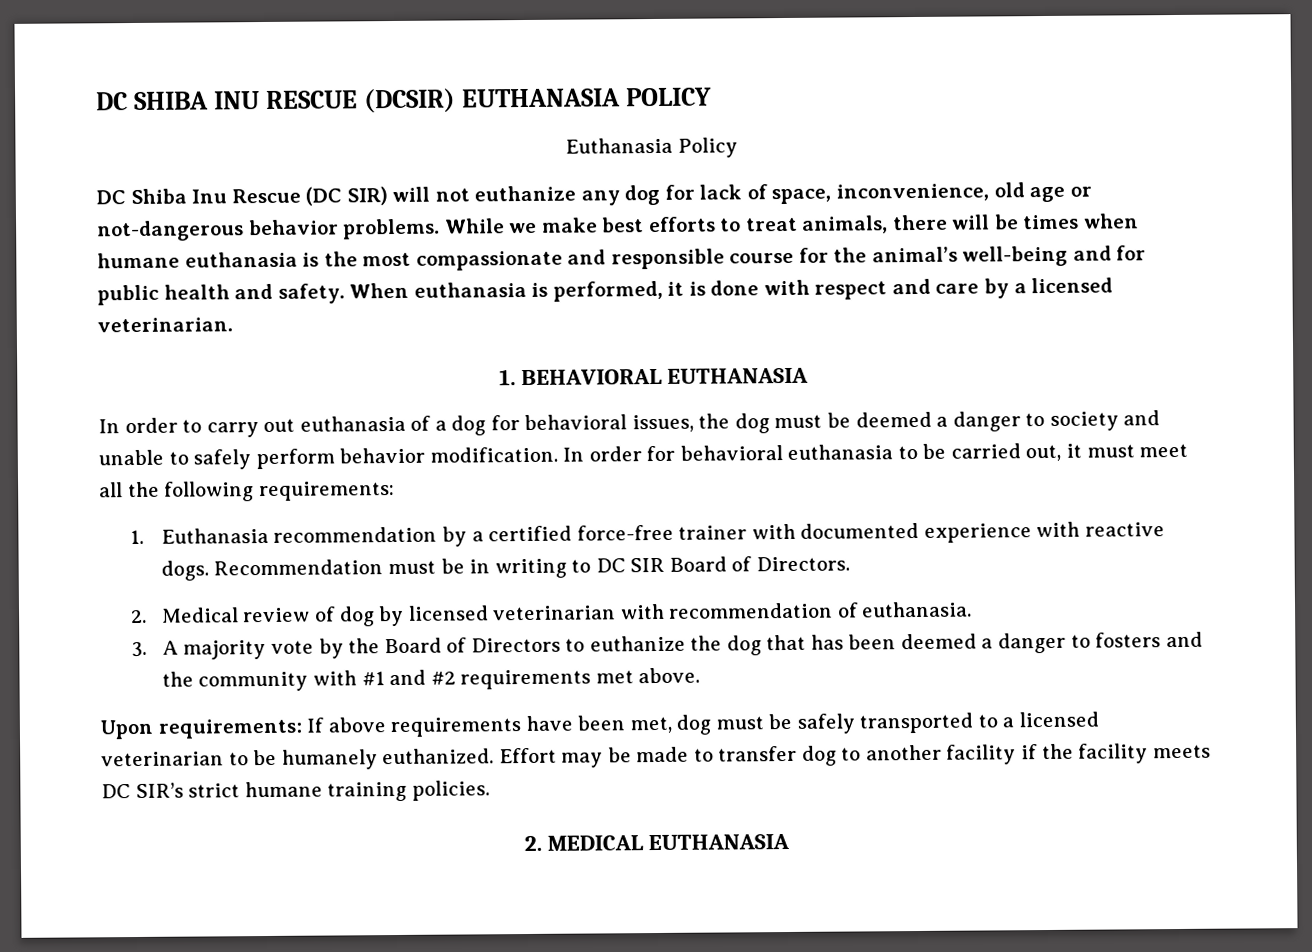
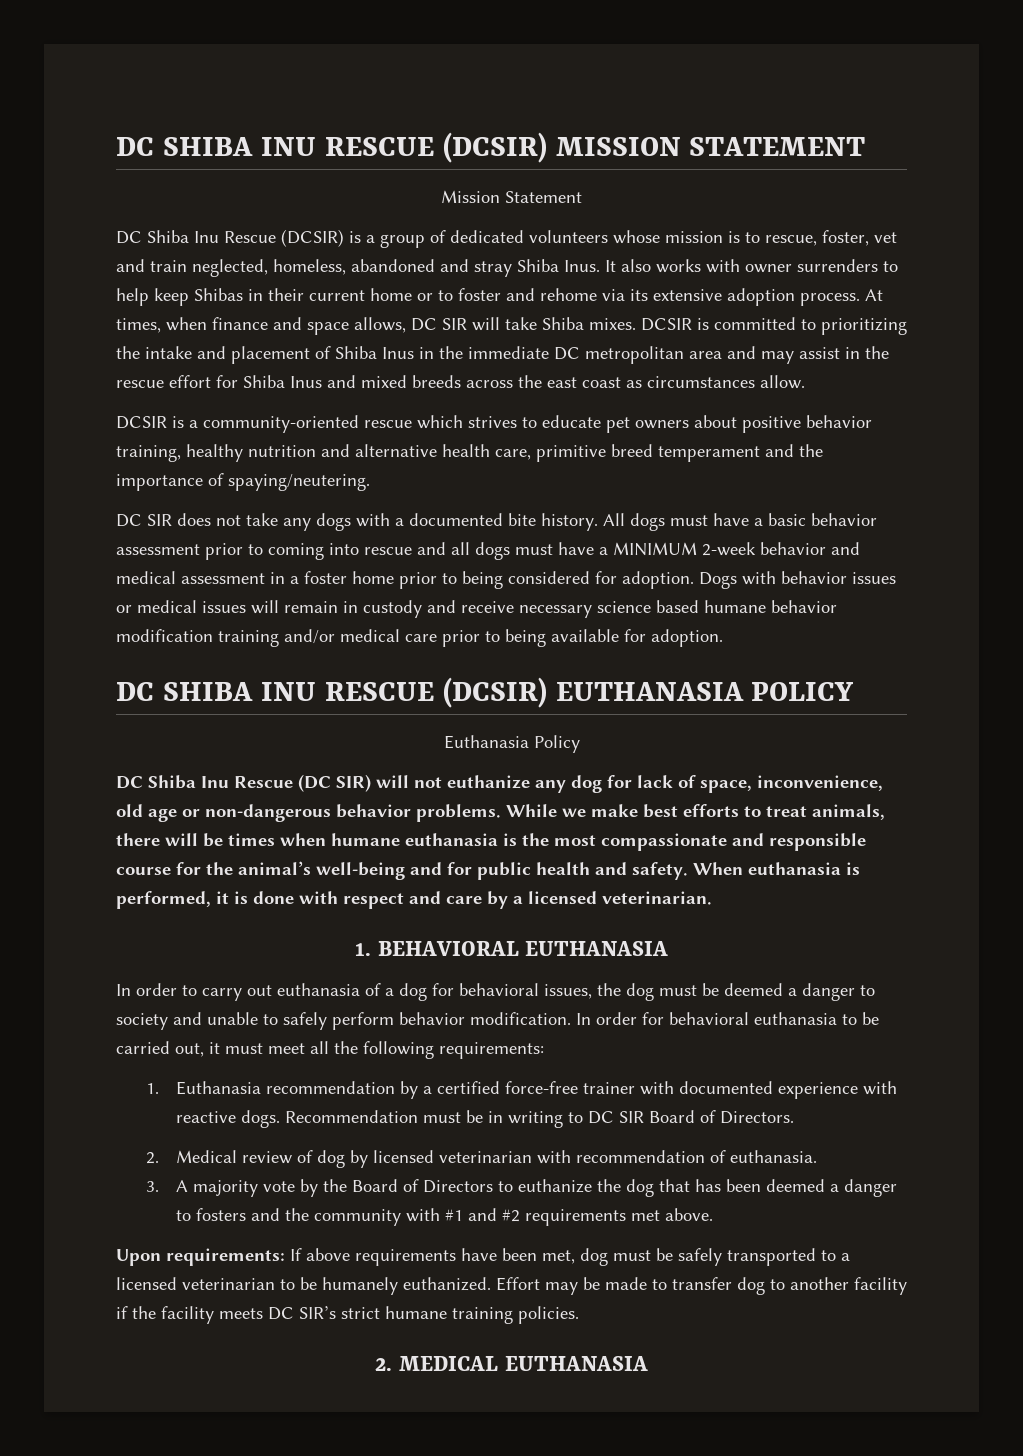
+ DC SHIBA INU RESCUE (DCSIR) MISSION STATEMENT
+ Mission Statement
+ DC Shiba Inu Rescue (DCSIR) is a group of dedicated volunteers whose mission is to rescue, foster, vet and train neglected, homeless, abandoned and stray Shiba Inus. It also works with owner surrenders to help keep Shibas in their current home or to foster and rehome via its extensive adoption process. At times, when finance and space allows, DC SIR will take Shiba mixes. DCSIR is committed to prioritizing the intake and placement of Shiba Inus in the immediate DC metropolitan area and may assist in the rescue effort for Shiba Inus and mixed breeds across the east coast as circumstances allow.
+ DCSIR is a community-oriented rescue which strives to educate pet owners about positive behavior training, healthy nutrition and alternative health care, primitive breed temperament and the importance of spaying/neutering.
+ DC SIR does not take any dogs with a documented bite history. All dogs must have a basic behavior assessment prior to coming into rescue and all dogs must have a MINIMUM 2-week behavior and medical assessment in a foster home prior to being considered for adoption. Dogs with behavior issues or medical issues will remain in custody and receive necessary science based humane behavior modification training and/or medical care prior to being available for adoption.
- DC Shiba Inu Rescue (DC SIR) will not euthanize any dog for lack of space, inconvenience, old age or not-dangerous behavior problems.
+ DC Shiba Inu Rescue (DC SIR) will not euthanize any dog for lack of space, inconvenience, old age or non-dangerous behavior problems.

